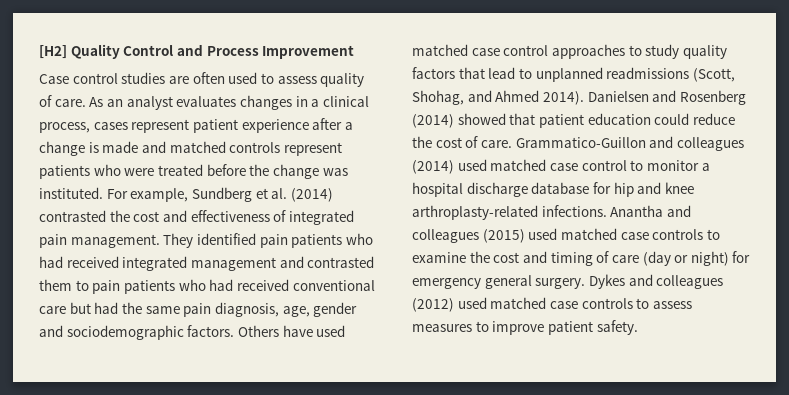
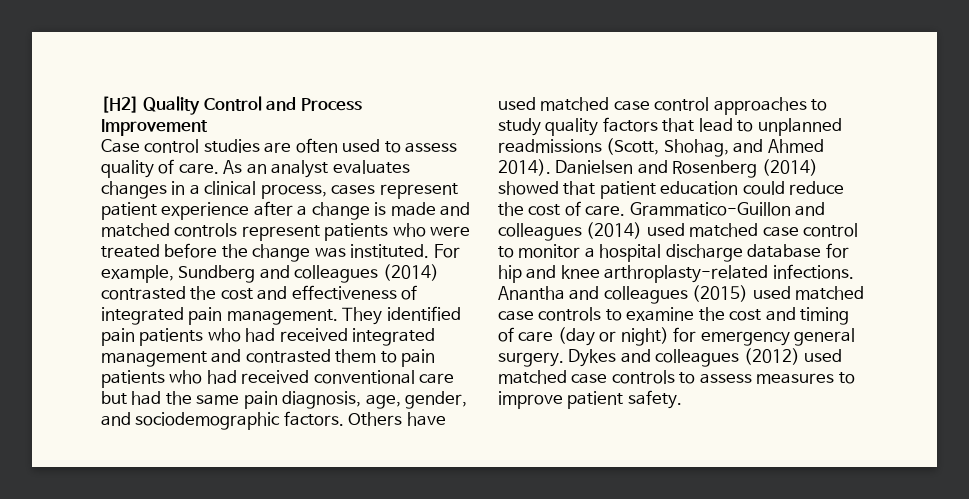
- For example, Sundberg et al. (2014) contrasted the cost and effectiveness of integrated pain management.
+ For example, Sundberg and colleagues (2014) contrasted the cost and effectiveness of integrated pain management.
- They identified pain patients who had received integrated management and contrasted them to pain patients who had received conventional care but had the same pain diagnosis, age, gender and sociodemographic factors.
+ They identified pain patients who had received integrated management and contrasted them to pain patients who had received conventional care but had the same pain diagnosis, age, gender, and sociodemographic factors.

